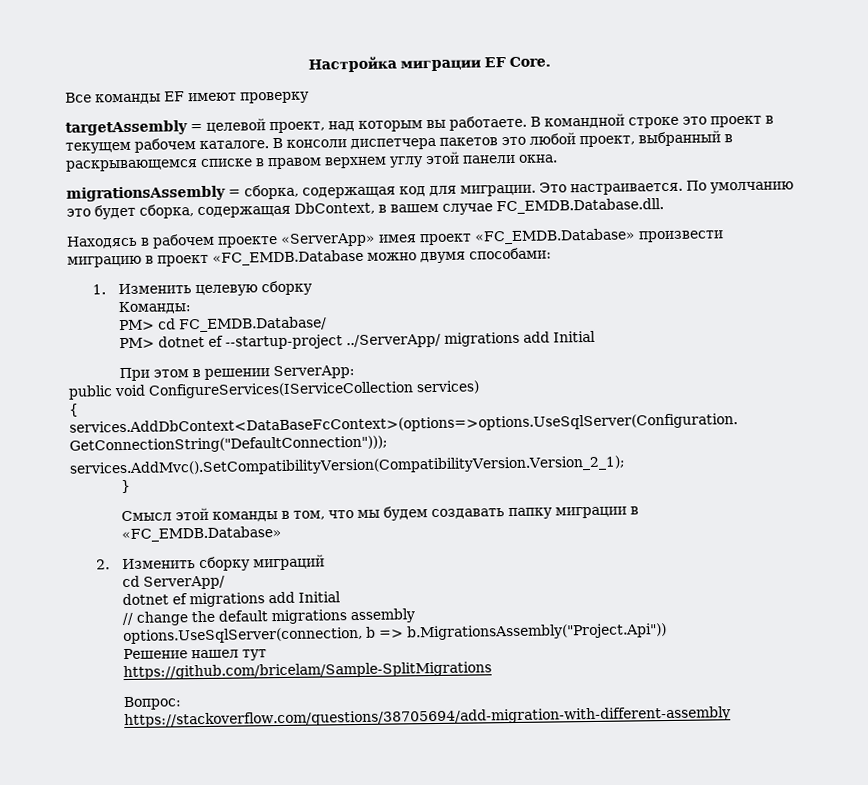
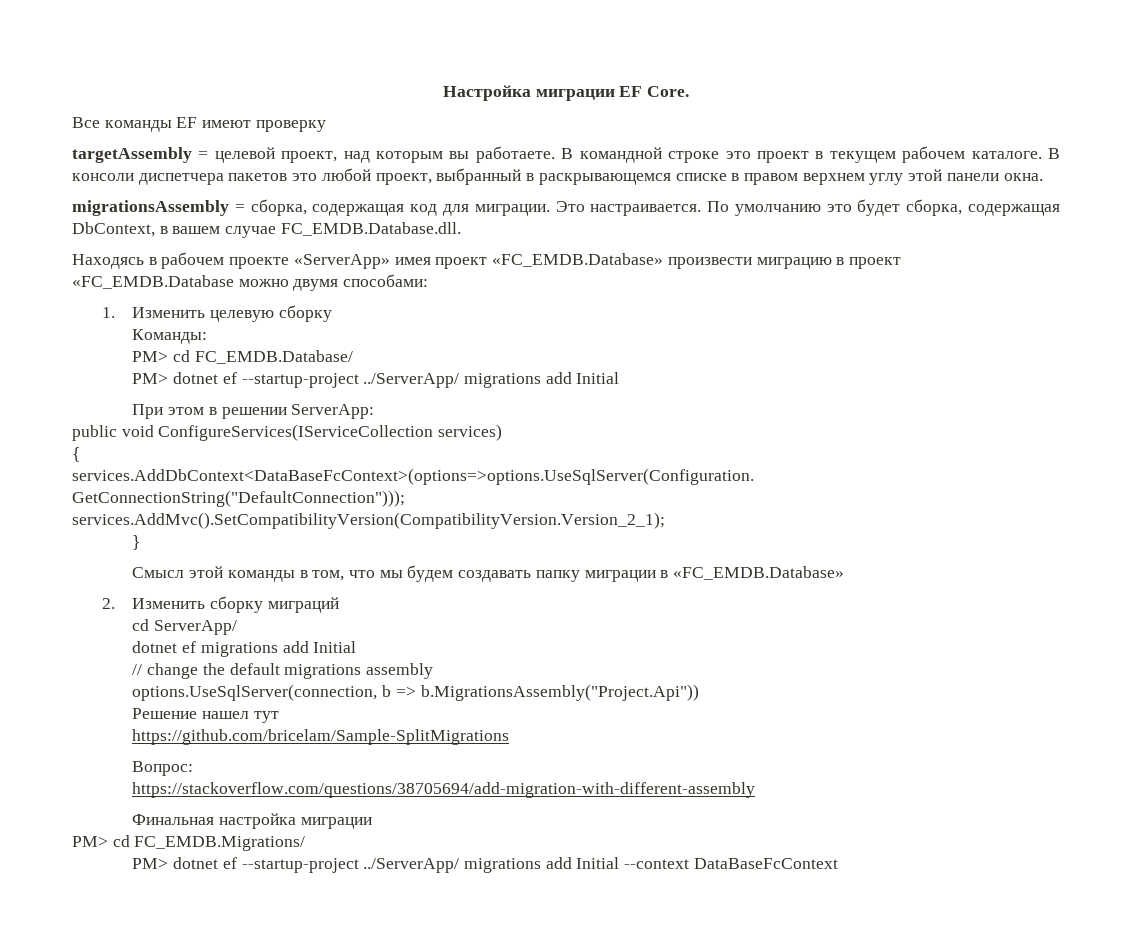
+ Финальная настройка миграции
+ PM> cd FC_EMDB.Migrations/
+ PM> dotnet ef --startup-project ../ServerApp/ migrations add Initial --context DataBaseFcContext

